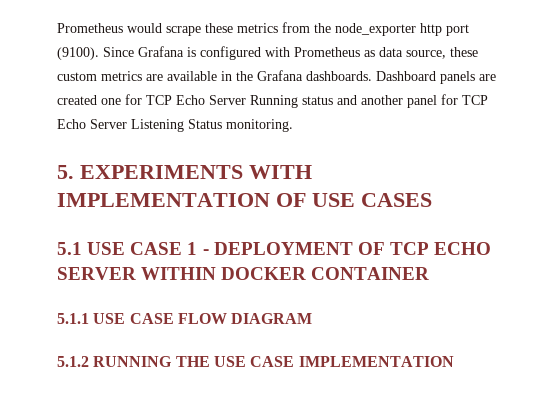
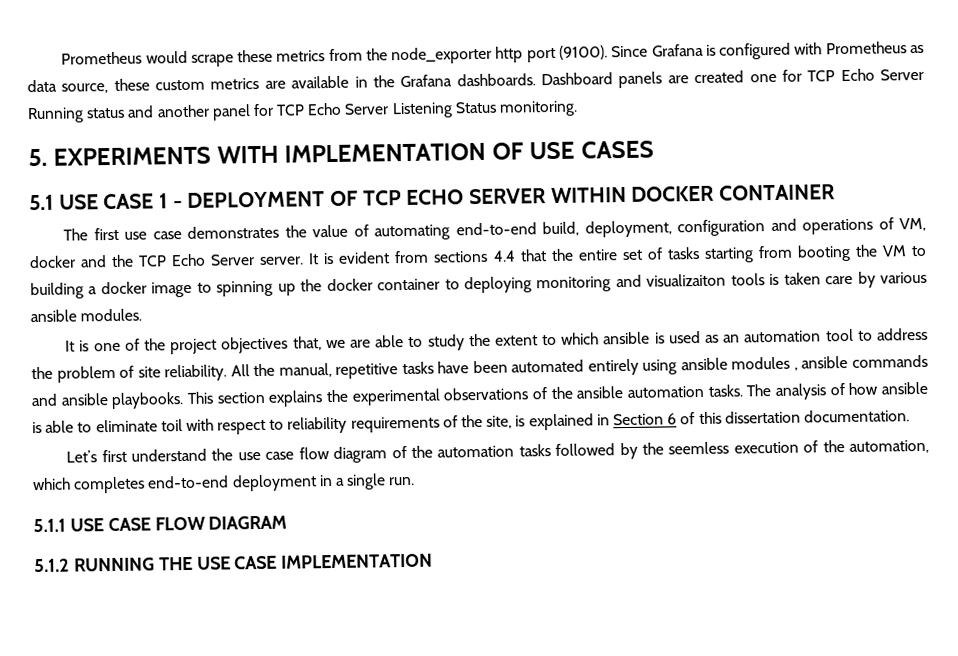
+ The first use case demonstrates the value of automating end-to-end build, deployment, configuration and operations of VM, docker and the TCP Echo Server server. It is evident from sections 4.4 that the entire set of tasks starting from booting the VM to building a docker image to spinning up the docker container to deploying monitoring and visualizaiton tools is taken care by various ansible modules.
+ It is one of the project objectives that, we are able to study the extent to which ansible is used as an automation tool to address the problem of site reliability. All the manual, repetitive tasks have been automated entirely using ansible modules , ansible commands and ansible playbooks. This section explains the experimental observations of the ansible automation tasks. The analysis of how ansible is able to eliminate toil with respect to reliability requirements of the site, is explained in Section 6 of this dissertation documentation.
+ Let’s first understand the use case flow diagram of the automation tasks followed by the seemless execution of the automation, which completes end-to-end deployment in a single run.

